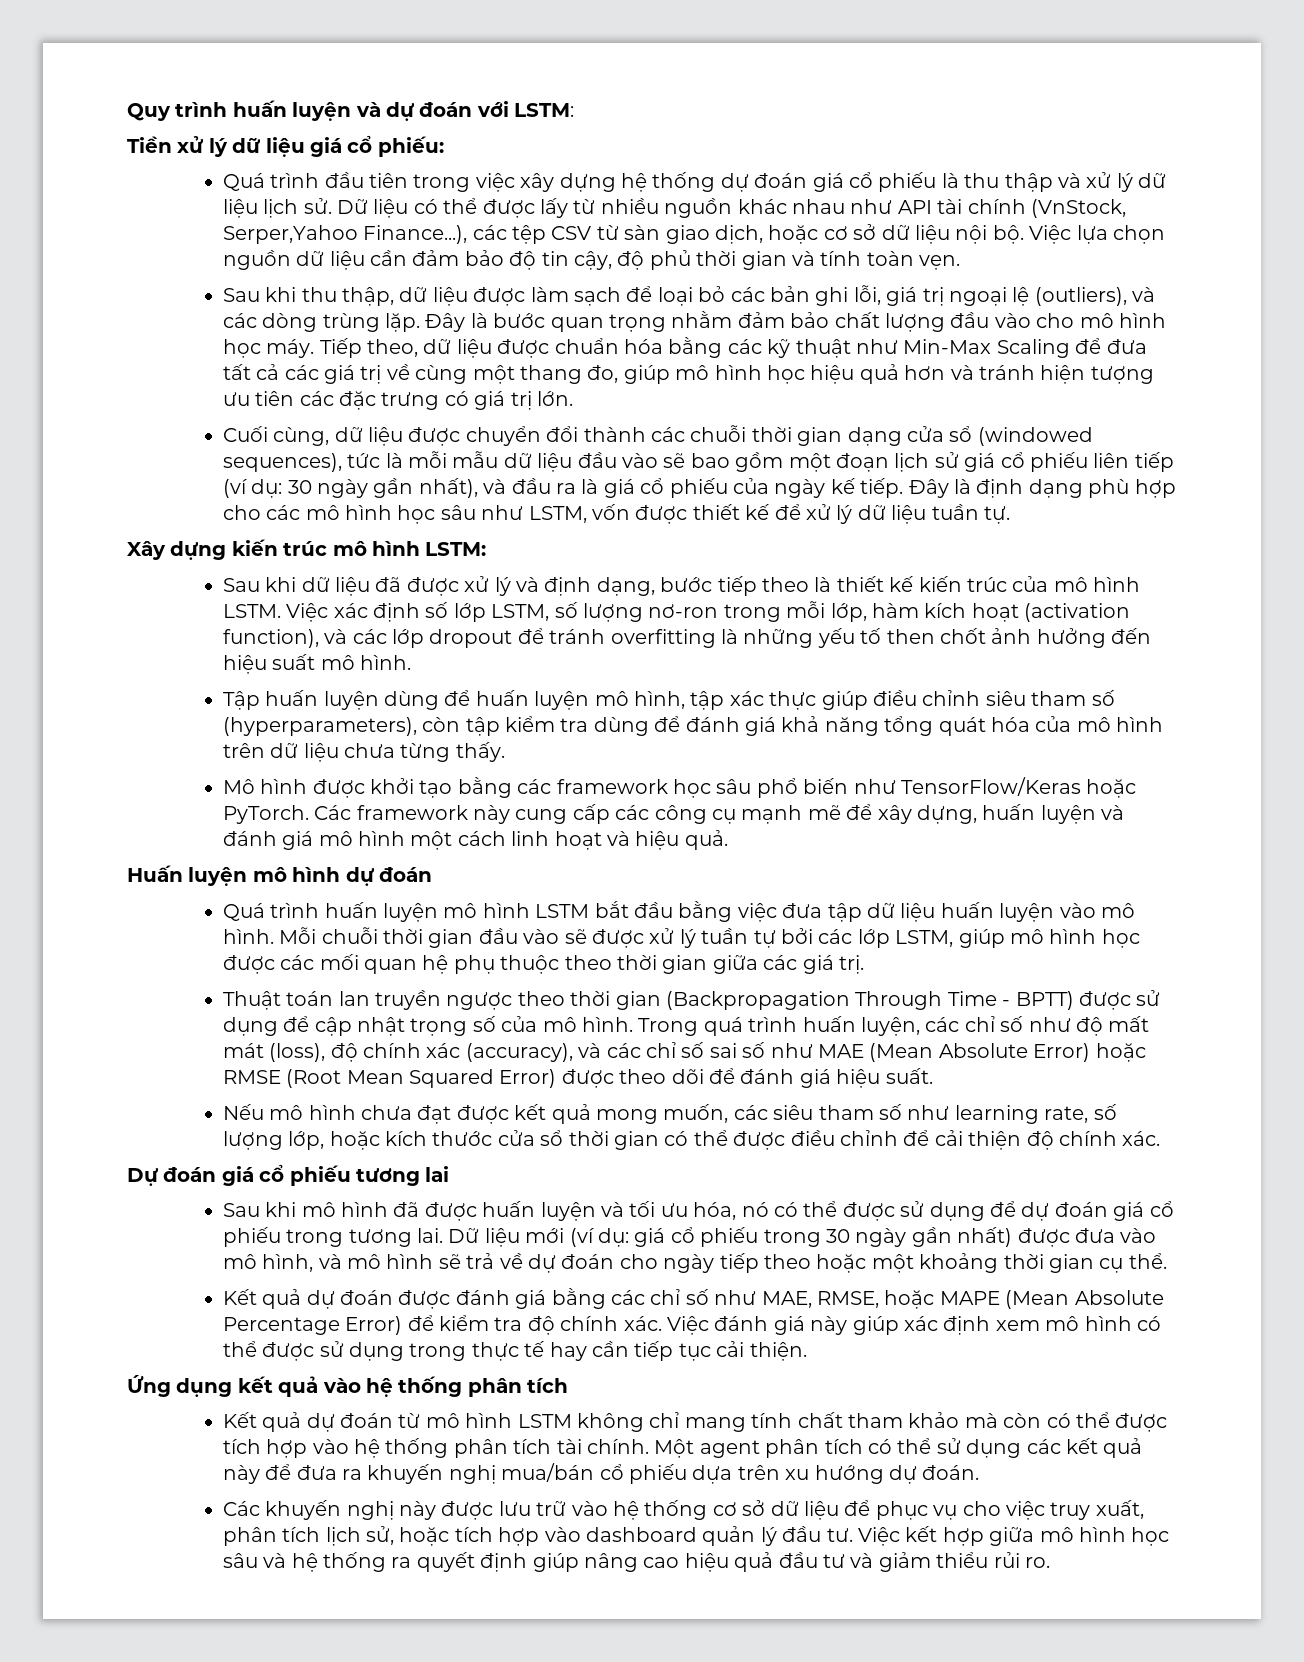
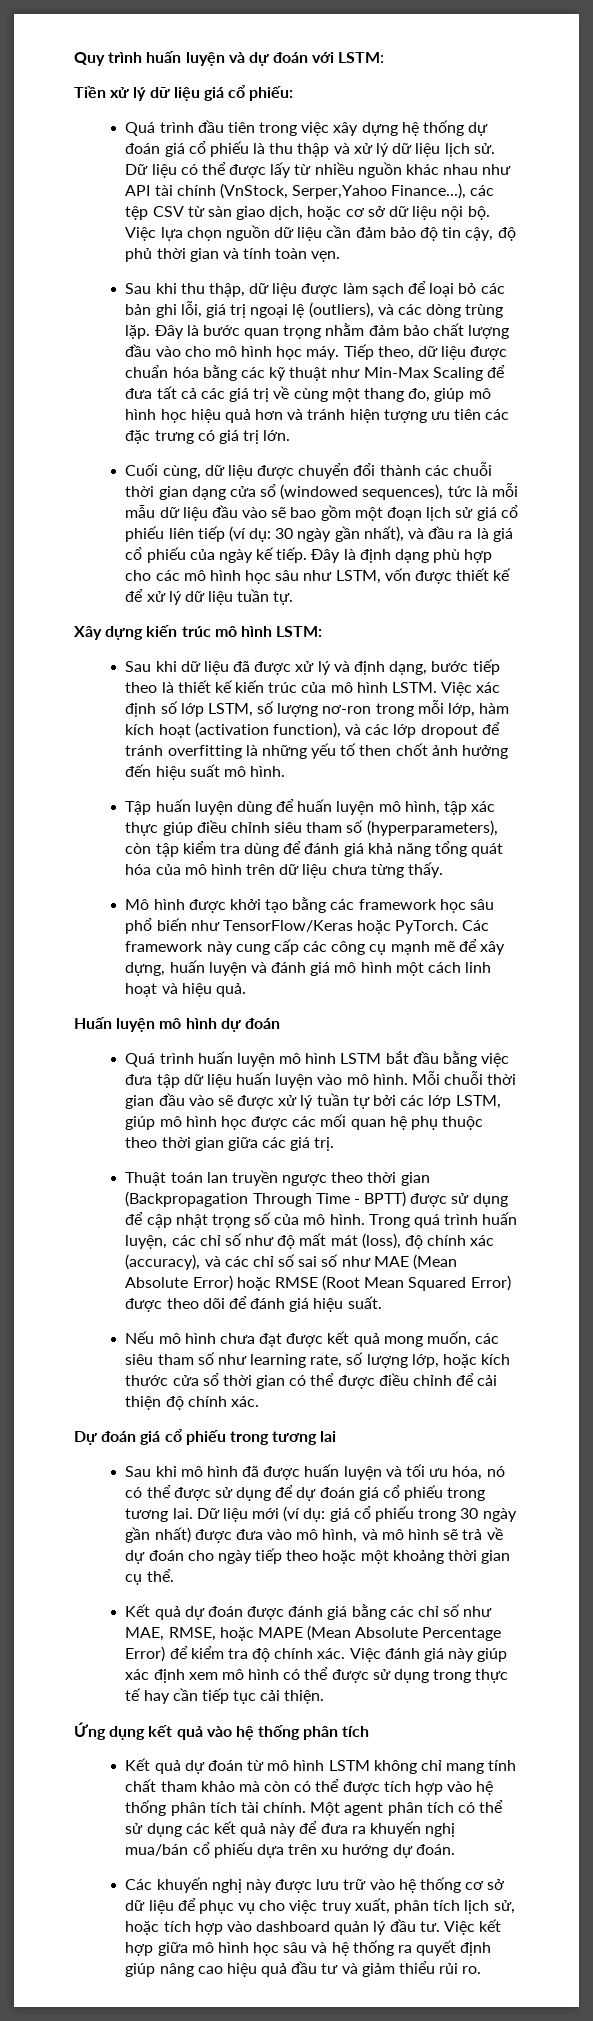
- Dự đoán giá cổ phiếu tương lai
+ Dự đoán giá cổ phiếu trong tương lai

